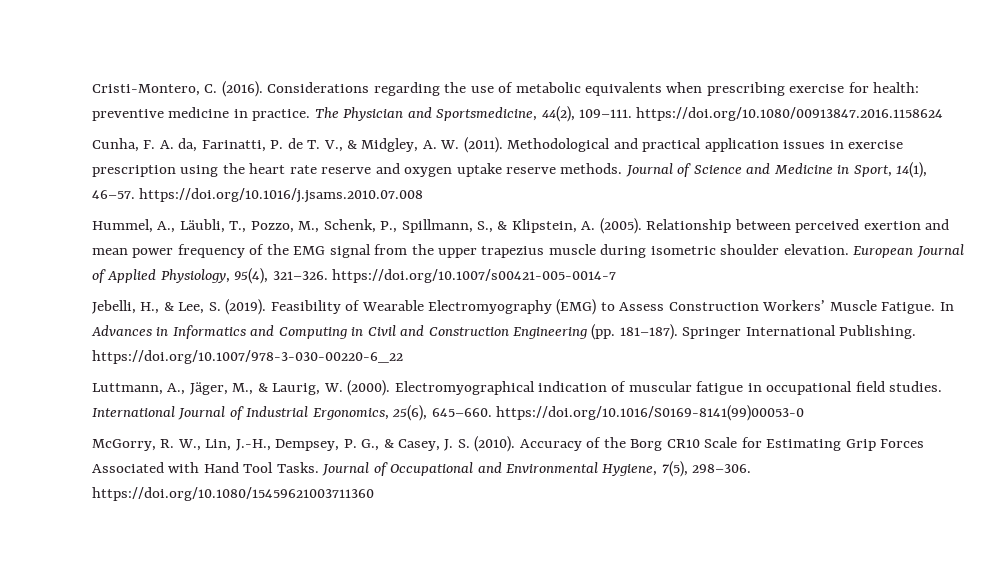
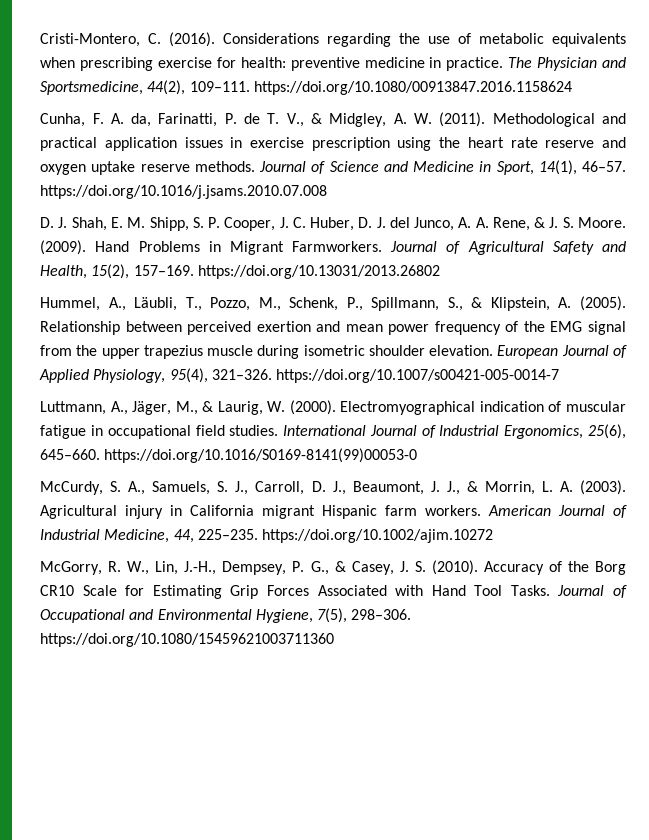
+ D. J. Shah, E. M. Shipp, S. P. Cooper, J. C. Huber, D. J. del Junco, A. A. Rene, & J. S. Moore. (2009). Hand Problems in Migrant Farmworkers. Journal of Agricultural Safety and Health, 15(2), 157–169. https://doi.org/10.13031/2013.26802
- Jebelli, H., & Lee, S. (2019). Feasibility of Wearable Electromyography (EMG) to Assess Construction Workers’ Muscle Fatigue. In Advances in Informatics and Computing in Civil and Construction Engineering (pp. 181–187). Springer International Publishing. https://doi.org/10.1007/978-3-030-00220-6_22
+ McCurdy, S. A., Samuels, S. J., Carroll, D. J., Beaumont, J. J., & Morrin, L. A. (2003). Agricultural injury in California migrant Hispanic farm workers. American Journal of Industrial Medicine, 44, 225–235. https://doi.org/10.1002/ajim.10272

